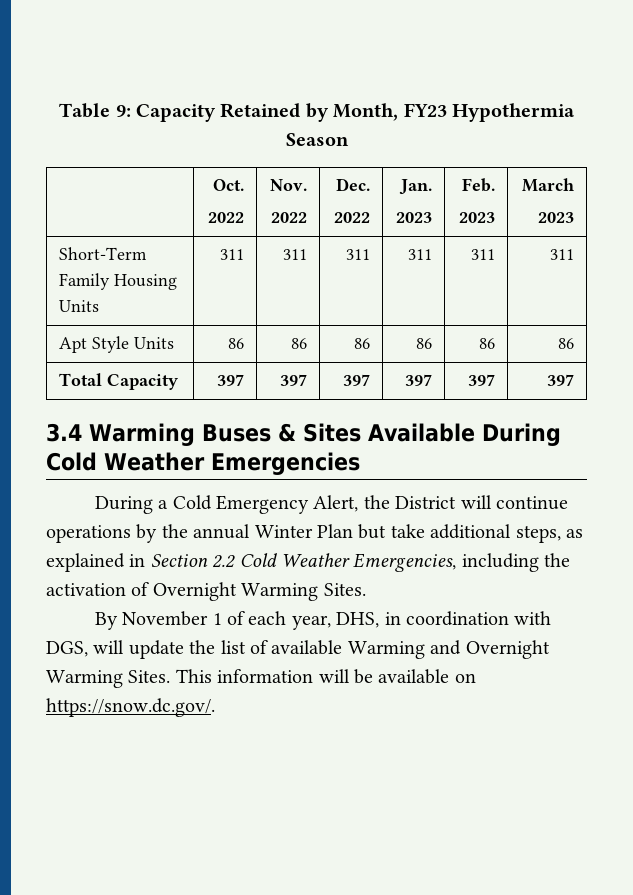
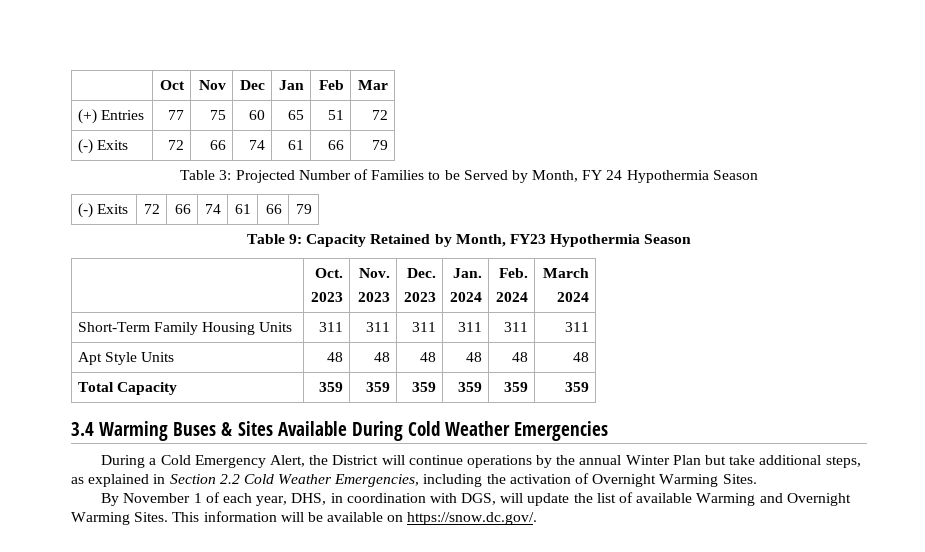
+ | Oct | Nov | Dec | Jan | Feb | Mar
+ (+) Entries | 77 | 75 | 60 | 65 | 51 | 72
+ (-) Exits | 72 | 66 | 74 | 61 | 66 | 79
+ Table 3: Projected Number of Families to be Served by Month, FY 24 Hypothermia Season
+ (-) Exits | 72 | 66 | 74 | 61 | 66 | 79
  | Oct.
- 2022 | Nov.
- 2022 | Dec.
- 2022 | Jan.
- 2023 | Feb.
- 2023 | March
- 2023
+ 2023 | Nov.
+ 2023 | Dec.
+ 2023 | Jan.
+ 2024 | Feb.
+ 2024 | March
+ 2024
- Apt Style Units | 86 | 86 | 86 | 86 | 86 | 86
- Total Capacity | 397 | 397 | 397 | 397 | 397 | 397
+ Apt Style Units | 48 | 48 | 48 | 48 | 48 | 48
+ Total Capacity | 359 | 359 | 359 | 359 | 359 | 359

